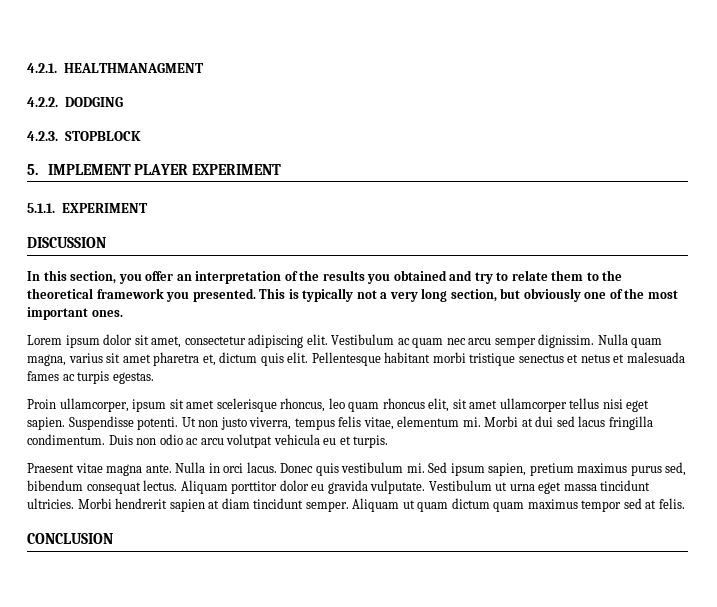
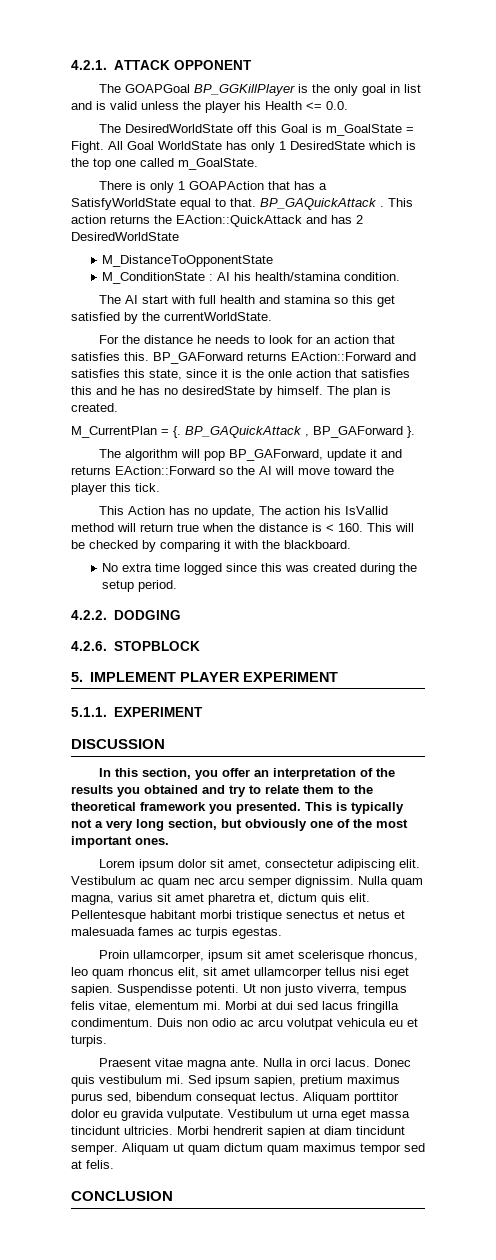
- 4.2.1. HEALTHMANAGMENT
+ 4.2.1. ATTACK OPPONENT
+ The GOAPGoal BP_GGKillPlayer is the only goal in list and is valid unless the player his Health <= 0.0.
+ The DesiredWorldState off this Goal is m_GoalState = Fight. All Goal WorldState has only 1 DesiredState which is the top one called m_GoalState.
+ There is only 1 GOAPAction that has a SatisfyWorldState equal to that. BP_GAQuickAttack . This action returns the EAction::QuickAttack and has 2 DesiredWorldState
+ M_DistanceToOpponentState
+ M_ConditionState : AI his health/stamina condition.
+ The AI start with full health and stamina so this get satisfied by the currentWorldState.
+ For the distance he needs to look for an action that satisfies this. BP_GAForward returns EAction::Forward and satisfies this state, since it is the onle action that satisfies this and he has no desiredState by himself. The plan is created.
+ M_CurrentPlan = {. BP_GAQuickAttack , BP_GAForward }.
+ The algorithm will pop BP_GAForward, update it and returns EAction::Forward so the AI will move toward the player this tick.
+ This Action has no update, The action his IsVallid method will return true when the distance is < 160. This will be checked by comparing it with the blackboard.
+ No extra time logged since this was created during the setup period.
- 4.2.3. STOPBLOCK
+ 4.2.6. STOPBLOCK

